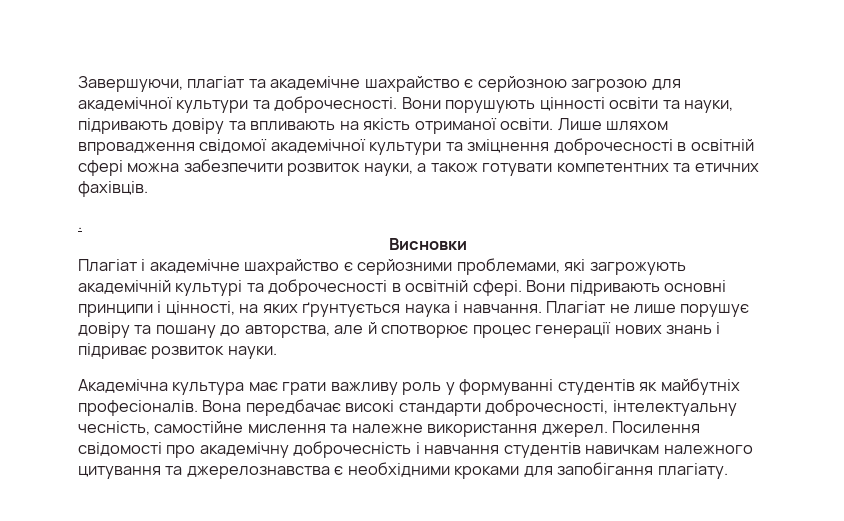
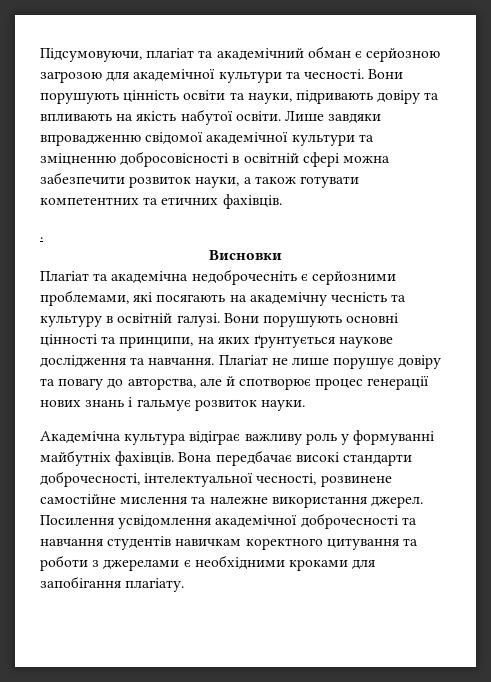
- Завершуючи, плагіат та академічне шахрайство є серйозною загрозою для академічної культури та доброчесності. Вони порушують цінності освіти та науки, підривають довіру та впливають на якість отриманої освіти.
+ Підсумовуючи, плагіат та академічний обман є серйозною загрозою для академічної культури та чесності. Вони порушують цінність освіти та науки, підривають довіру та впливають на якість набутої освіти.
- Лише шляхом впровадження свідомої академічної культури та зміцнення доброчесності в освітній сфері можна забезпечити розвиток науки, а також готувати компетентних та етичних фахівців.
+ Лише завдяки впровадженню свідомої академічної культури та зміцненню добросовісності в освітній сфері можна забезпечити розвиток науки, а також готувати компетентних та етичних фахівців.
- Плагіат і академічне шахрайство є серйозними проблемами, які загрожують академічній культурі та доброчесності в освітній сфері. Вони підривають основні принципи і цінності, на яких ґрунтується наука і навчання.
+ Плагіат та академічна недоброчесніть є серйозними проблемами, які посягають на академічну чесність та культуру в освітній галузі. Вони порушують основні цінності та принципи, на яких ґрунтується наукове дослідження та навчання.
- Плагіат не лише порушує довіру та пошану до авторства, але й спотворює процес генерації нових знань і підриває розвиток науки.
+ Плагіат не лише порушує довіру та повагу до авторства, але й спотворює процес генерації нових знань і гальмує розвиток науки.
- Академічна культура має грати важливу роль у формуванні студентів як майбутніх професіоналів.
+ Академічна культура відіграє важливу роль у формуванні майбутніх фахівців.
- Вона передбачає високі стандарти доброчесності, інтелектуальну чесність, самостійне мислення та належне використання джерел.
+ Вона передбачає високі стандарти доброчесності, інтелектуальної чесності, розвинене самостійне мислення та належне використання джерел.
- Посилення свідомості про академічну доброчесність і навчання студентів навичкам належного цитування та джерелознавства є необхідними кроками для запобігання плагіату.
+ Посилення усвідомлення академічної доброчесності та навчання студентів навичкам коректного цитування та роботи з джерелами є необхідними кроками для запобігання плагіату.

